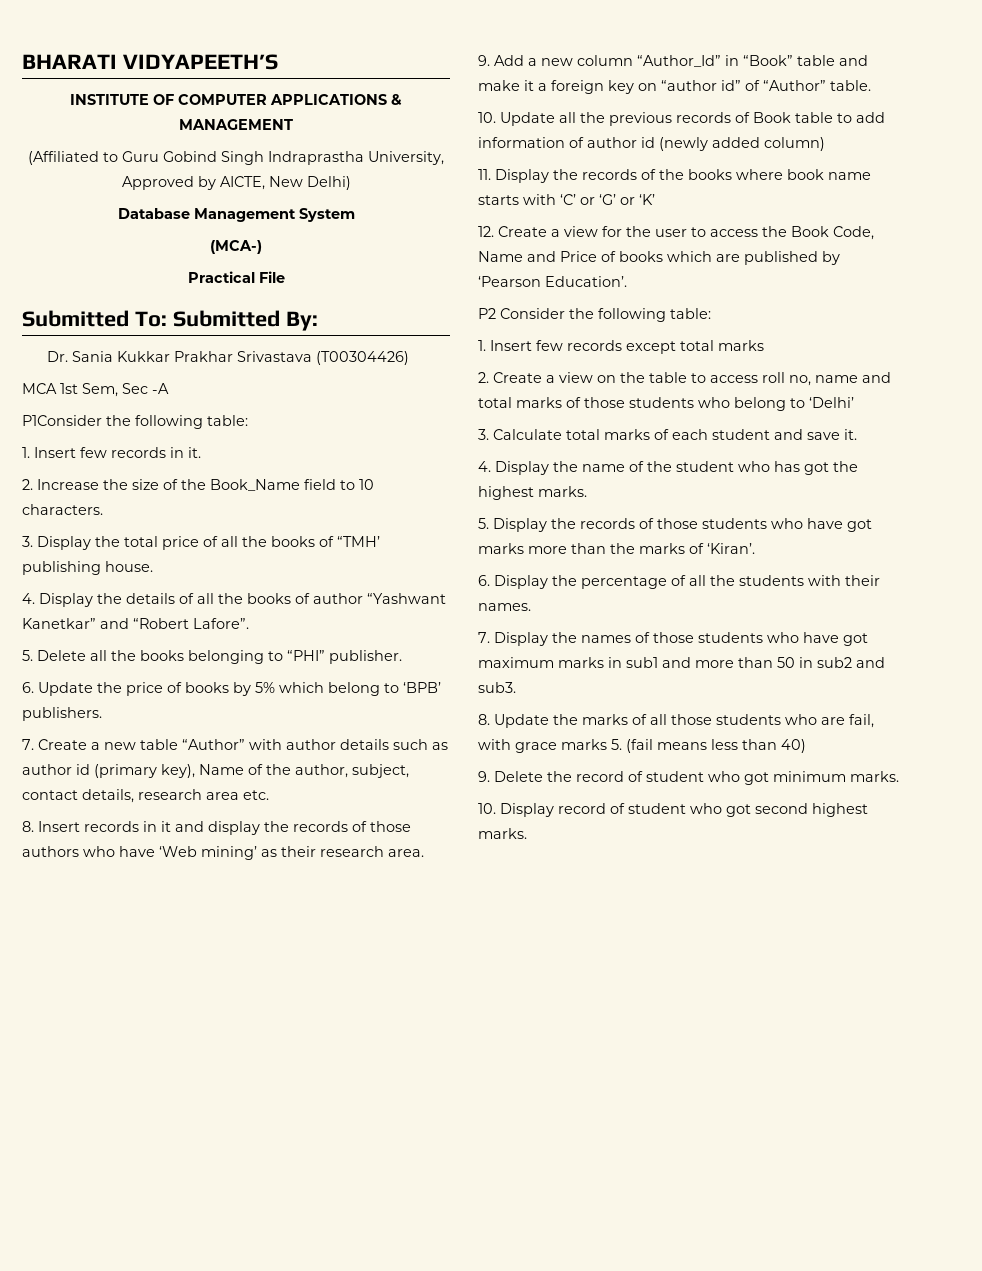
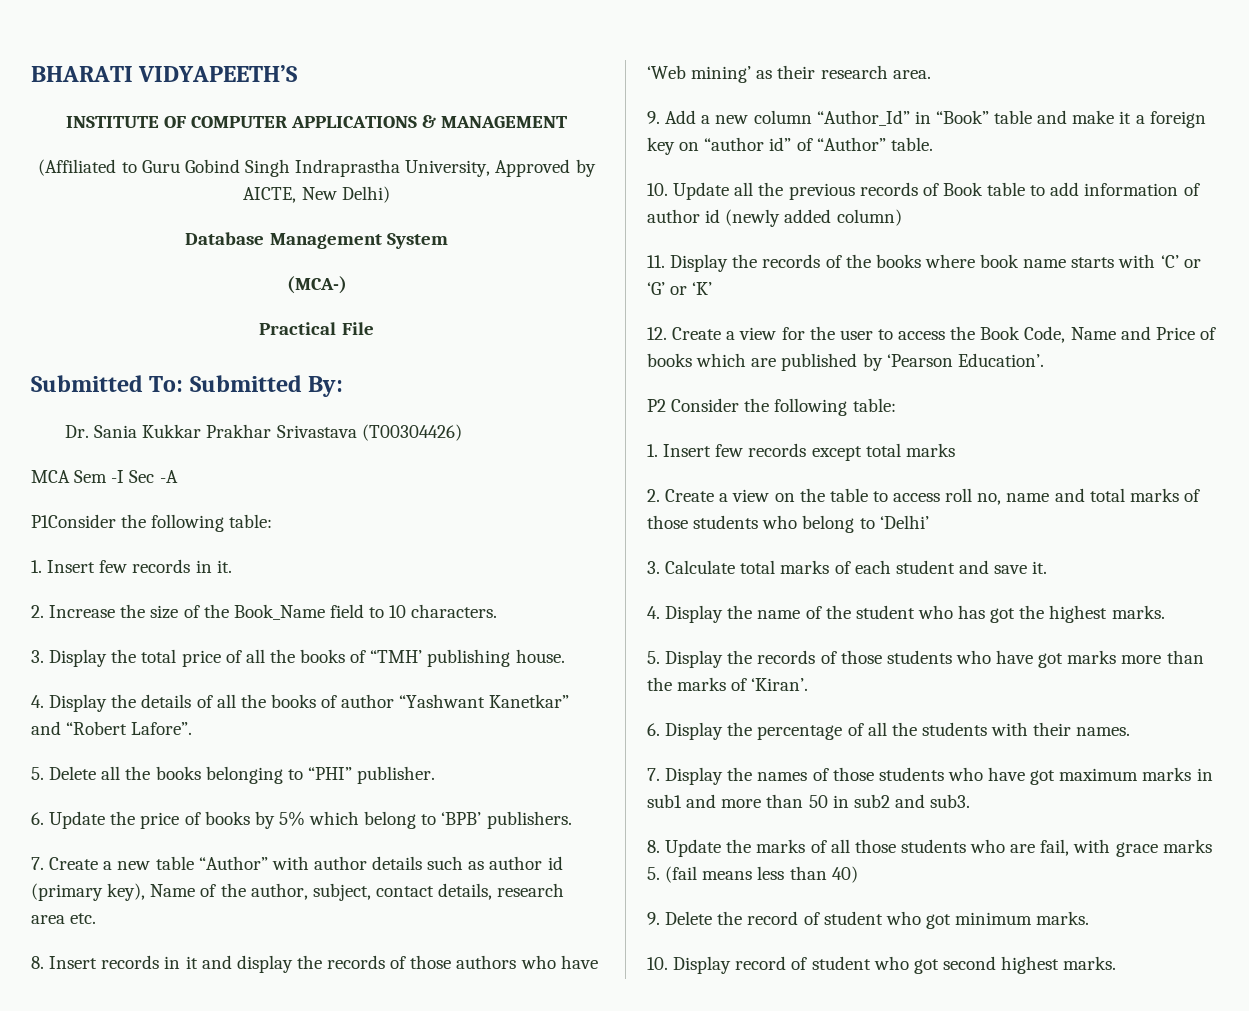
- MCA 1st Sem, Sec -A
+ MCA Sem -I Sec -A

